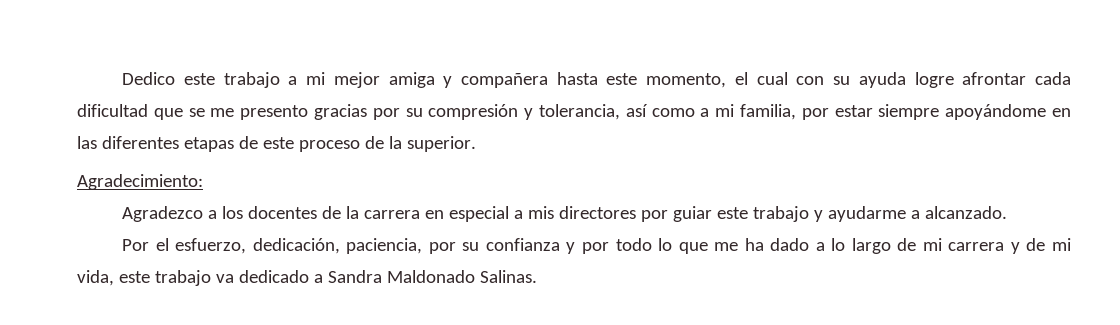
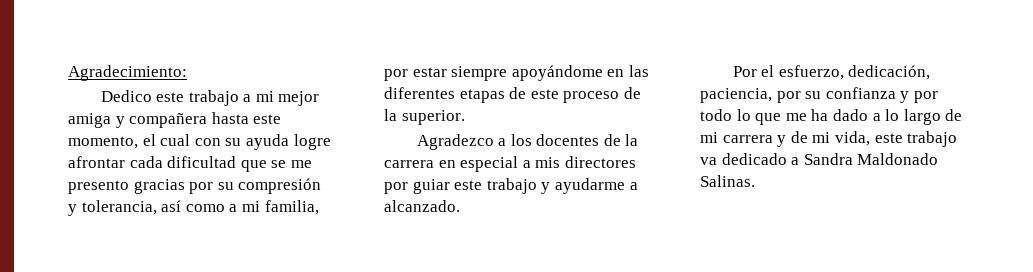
+ Agradecimiento:
- Agradecimiento:

